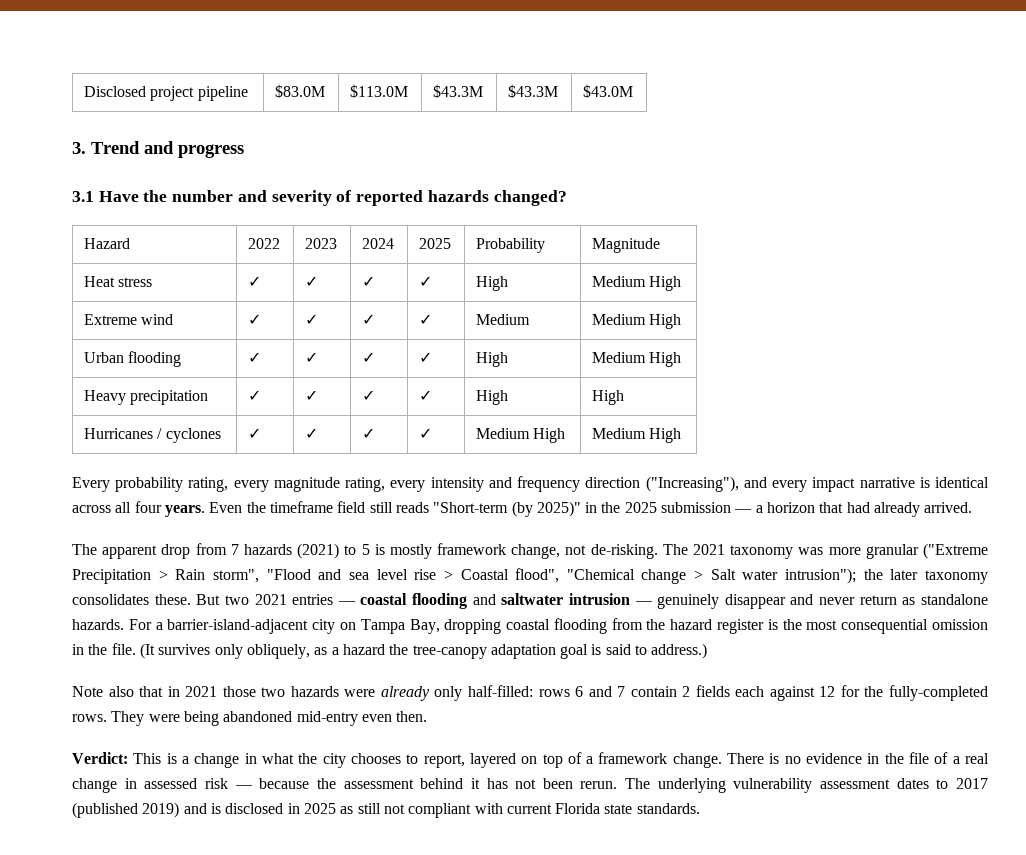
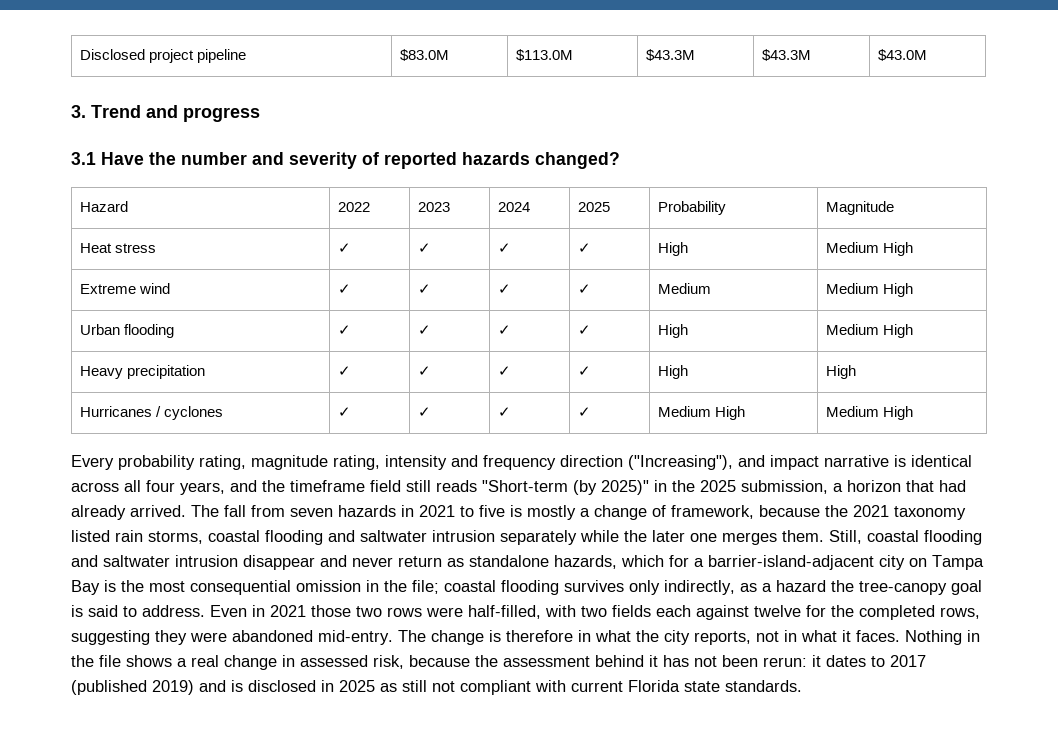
- Every probability rating, every magnitude rating, every intensity and frequency direction ("Increasing"), and every impact narrative is identical across all four years. Even the timeframe field still reads "Short-term (by 2025)" in the 2025 submission — a horizon that had already arrived.
- The apparent drop from 7 hazards (2021) to 5 is mostly framework change, not de-risking. The 2021 taxonomy was more granular ("Extreme Precipitation > Rain storm", "Flood and sea level rise > Coastal flood", "Chemical change > Salt water intrusion"); the later taxonomy consolidates these. But two 2021 entries — coastal flooding and saltwater intrusion — genuinely disappear and never return as standalone hazards. For a barrier-island-adjacent city on Tampa Bay, dropping coastal flooding from the hazard register is the most consequential omission in the file. (It survives only obliquely, as a hazard the tree-canopy adaptation goal is said to address.)
- Note also that in 2021 those two hazards were already only half-filled: rows 6 and 7 contain 2 fields each against 12 for the fully-completed rows. They were being abandoned mid-entry even then.
- Verdict: This is a change in what the city chooses to report, layered on top of a framework change. There is no evidence in the file of a real change in assessed risk — because the assessment behind it has not been rerun. The underlying vulnerability assessment dates to 2017 (published 2019) and is disclosed in 2025 as still not compliant with current Florida state standards.
+ Every probability rating, magnitude rating, intensity and frequency direction ("Increasing"), and impact narrative is identical across all four years, and the timeframe field still reads "Short-term (by 2025)" in the 2025 submission, a horizon that had already arrived. The fall from seven hazards in 2021 to five is mostly a change of framework, because the 2021 taxonomy listed rain storms, coastal flooding and saltwater intrusion separately while the later one merges them. Still, coastal flooding and saltwater intrusion disappear and never return as standalone hazards, which for a barrier-island-adjacent city on Tampa Bay is the most consequential omission in the file; coastal flooding survives only indirectly, as a hazard the tree-canopy goal is said to address. Even in 2021 those two rows were half-filled, with two fields each against twelve for the completed rows, suggesting they were abandoned mid-entry. The change is therefore in what the city reports, not in what it faces. Nothing in the file shows a real change in assessed risk, because the assessment behind it has not been rerun: it dates to 2017 (published 2019) and is disclosed in 2025 as still not compliant with current Florida state standards.

